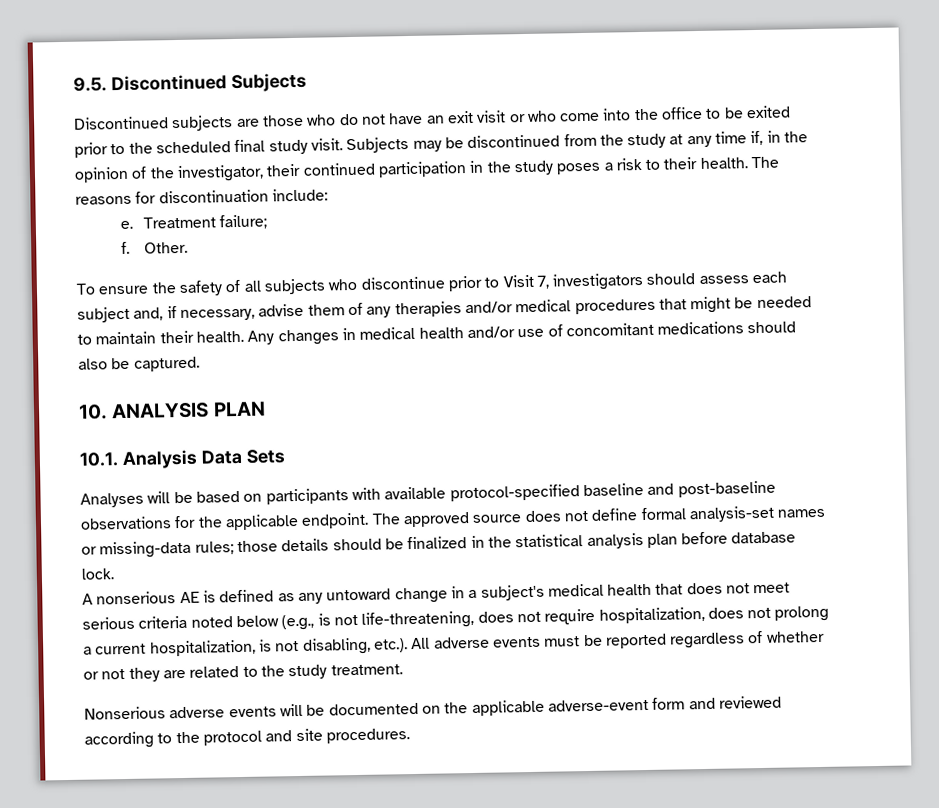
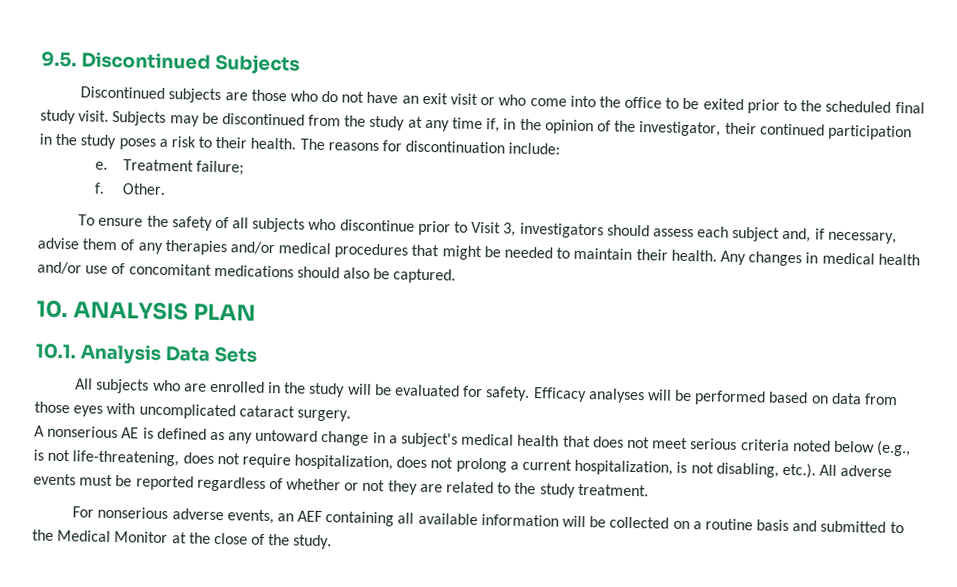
- To ensure the safety of all subjects who discontinue prior to Visit 7, investigators should assess each subject and, if necessary, advise them of any therapies and/or medical procedures that might be needed to maintain their health.
+ To ensure the safety of all subjects who discontinue prior to Visit 3, investigators should assess each subject and, if necessary, advise them of any therapies and/or medical procedures that might be needed to maintain their health.
- Analyses will be based on participants with available protocol-specified baseline and post-baseline observations for the applicable endpoint. The approved source does not define formal analysis-set names or missing-data rules; those details should be finalized in the statistical analysis plan before database lock.
+ All subjects who are enrolled in the study will be evaluated for safety. Efficacy analyses will be performed based on data from those eyes with uncomplicated cataract surgery.
- Nonserious adverse events will be documented on the applicable adverse-event form and reviewed according to the protocol and site procedures.
+ For nonserious adverse events, an AEF containing all available information will be collected on a routine basis and submitted to the Medical Monitor at the close of the study.

